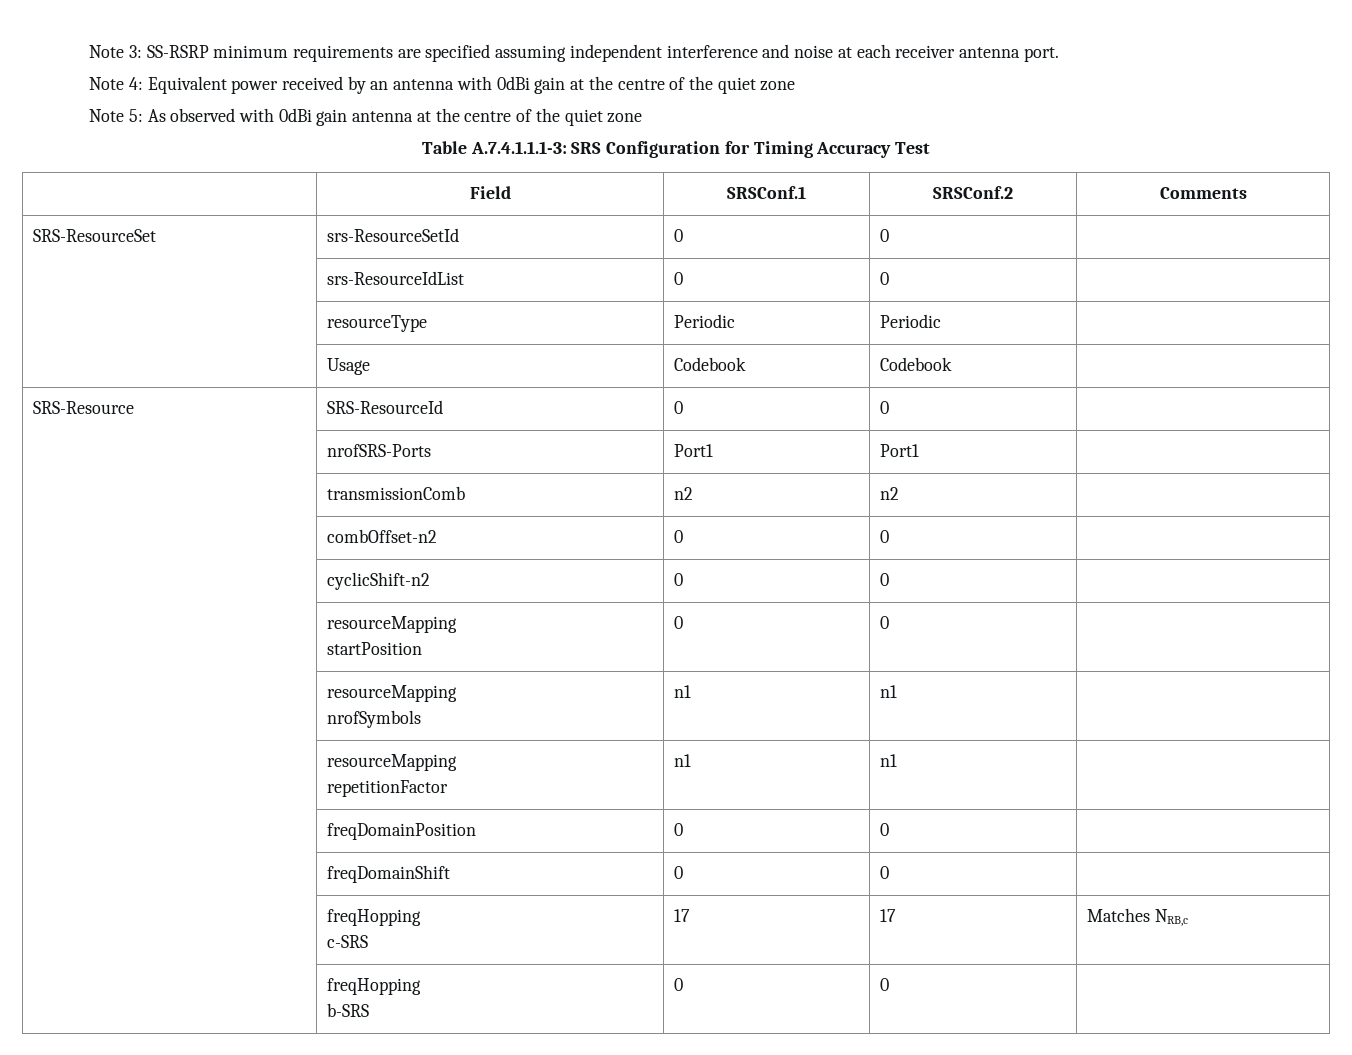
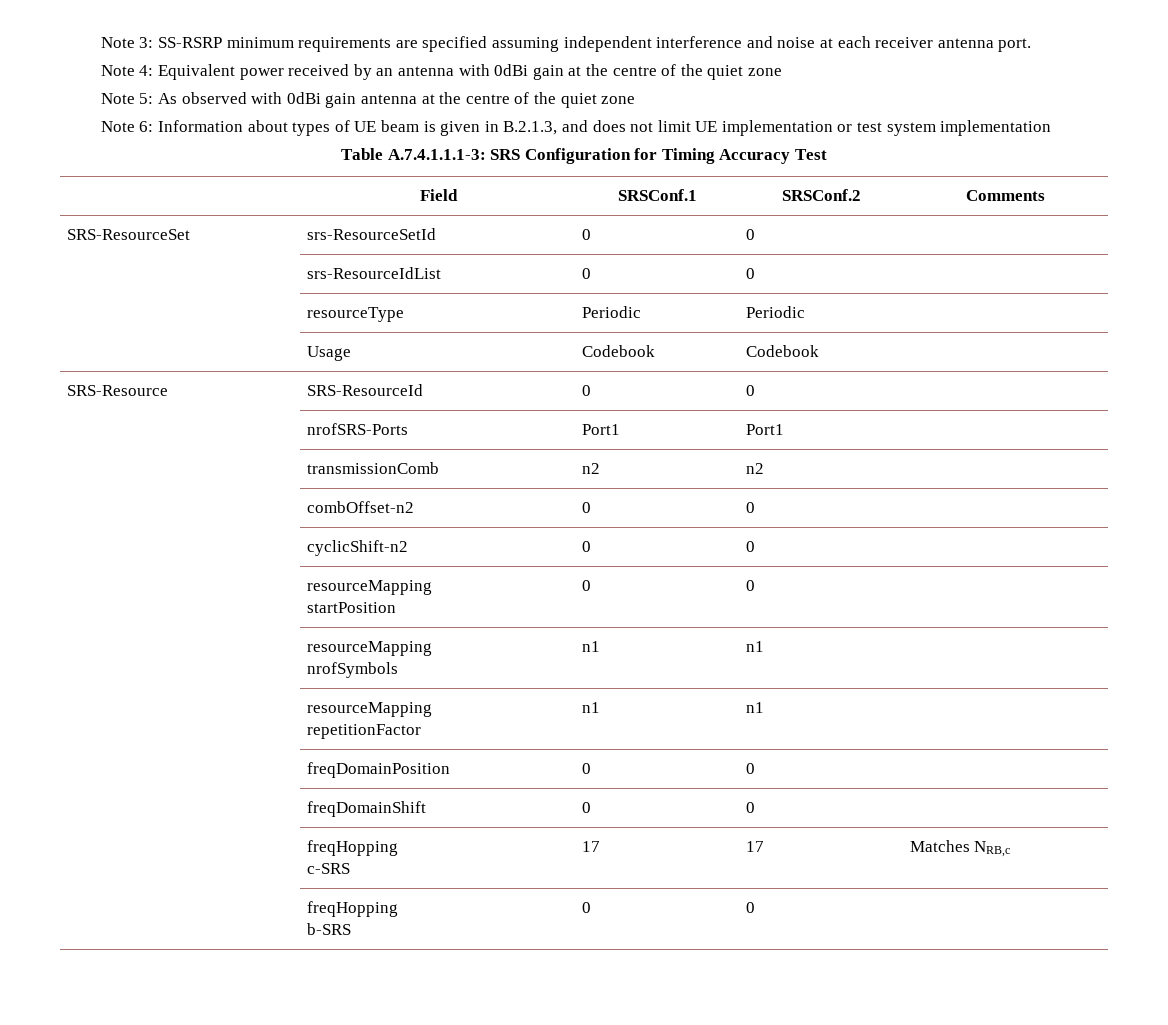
+ Note 6: Information about types of UE beam is given in B.2.1.3, and does not limit UE implementation or test system implementation

